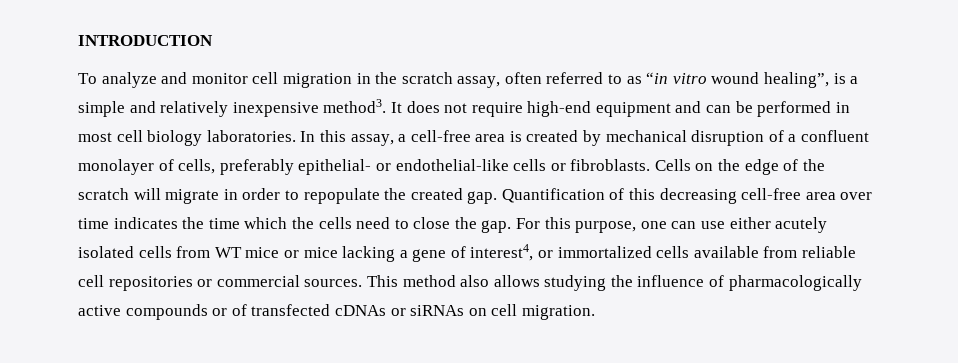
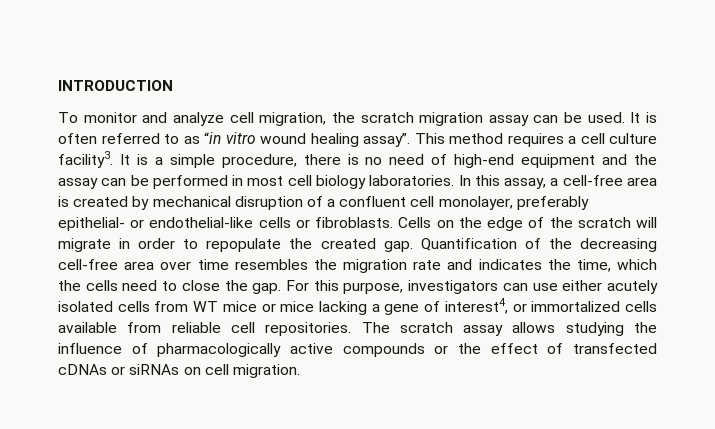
- To analyze and monitor cell migration in the scratch assay, often referred to as “in vitro wound healing”, is a simple and relatively inexpensive method3. It does not require high-end equipment and can be performed in most cell biology laboratories.
+ To monitor and analyze cell migration, the scratch migration assay can be used. It is often referred to as “in vitro wound healing assay”. This method requires a cell culture facility3. It is a simple procedure, there is no need of high-end equipment and the assay can be performed in most cell biology laboratories.
- In this assay, a cell-free area is created by mechanical disruption of a confluent monolayer of cells, preferably epithelial- or endothelial-like cells or fibroblasts.
+ In this assay, a cell-free area is created by mechanical disruption of a confluent cell monolayer, preferably epithelial- or endothelial-like cells or fibroblasts.
- Quantification of this decreasing cell-free area over time indicates the time which the cells need to close the gap.
+ Quantification of the decreasing cell-free area over time resembles the migration rate and indicates the time, which the cells need to close the gap.
- For this purpose, one can use either acutely isolated cells from WT mice or mice lacking a gene of interest4, or immortalized cells available from reliable cell repositories or commercial sources. This method also allows studying the influence of pharmacologically active compounds or of transfected cDNAs or siRNAs on cell migration.
+ For this purpose, investigators can use either acutely isolated cells from WT mice or mice lacking a gene of interest4, or immortalized cells available from reliable cell repositories. The scratch assay allows studying the influence of pharmacologically active compounds or the effect of transfected cDNAs or siRNAs on cell migration.

